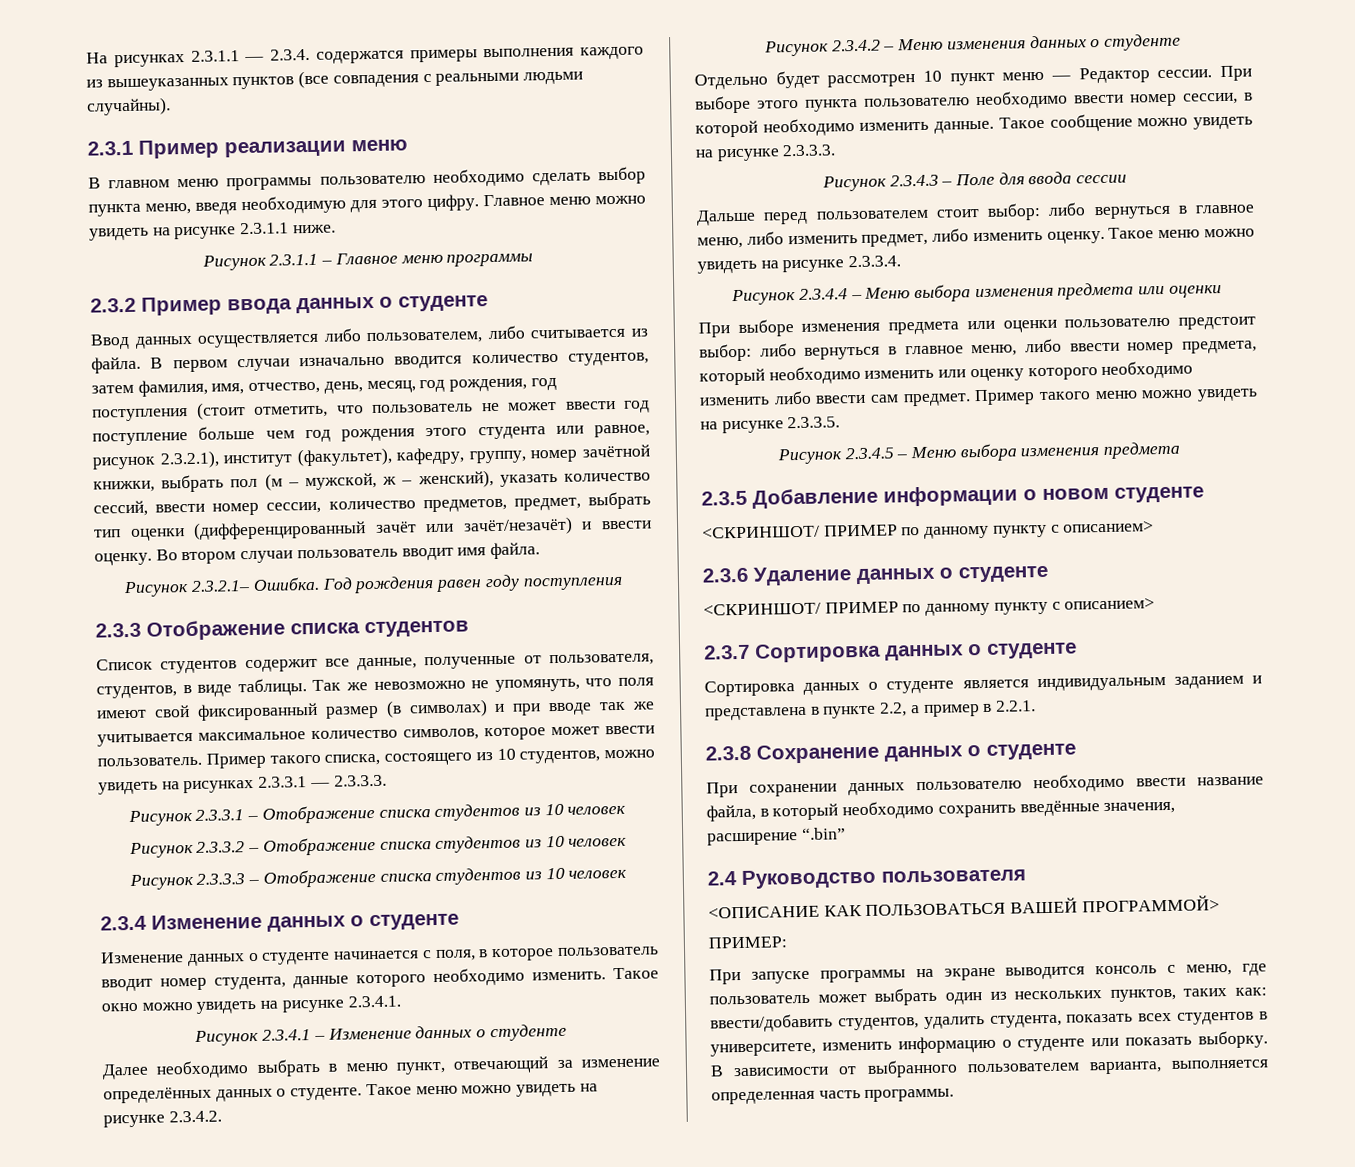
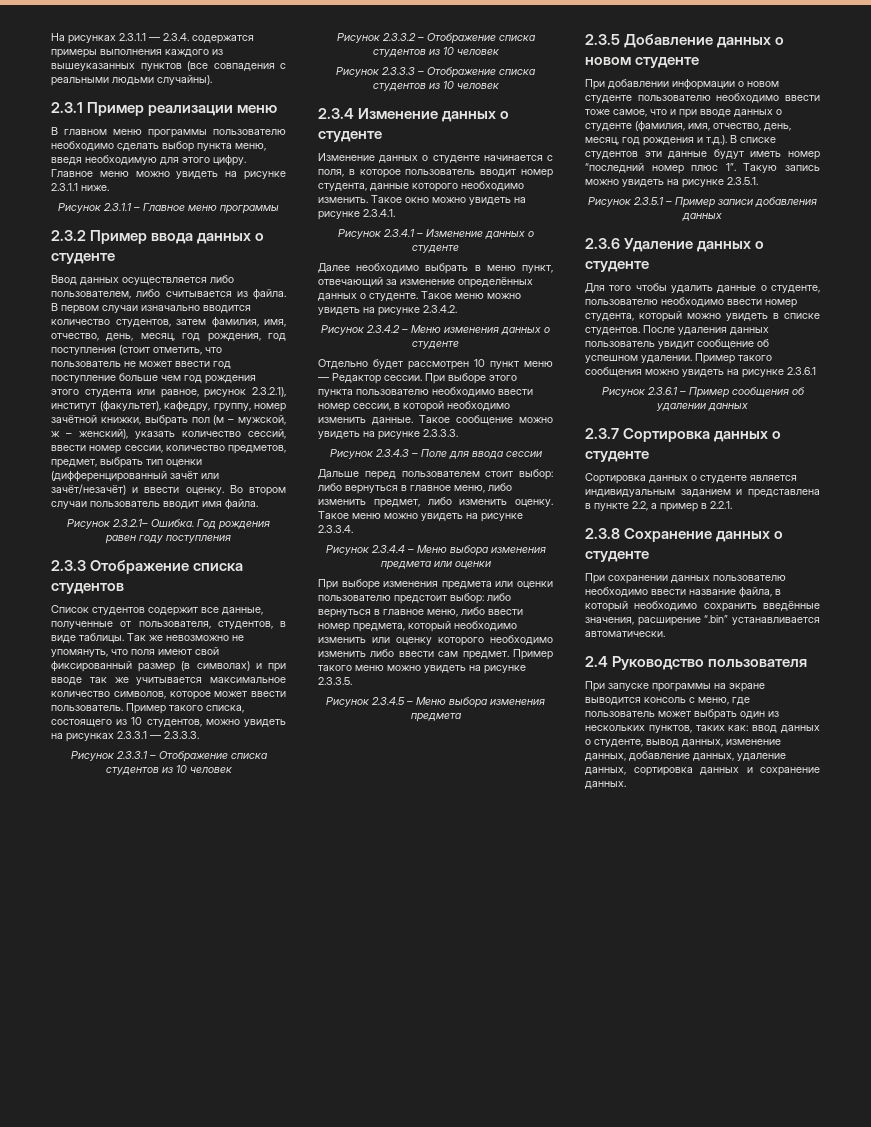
- 2.3.5 Добавление информации о новом студенте
- <СКРИНШОТ/ ПРИМЕР по данному пункту с описанием>
+ 2.3.5 Добавление данных о новом студенте
+ При добавлении информации о новом студенте пользователю необходимо ввести тоже самое, что и при вводе данных о студенте (фамилия, имя, отчество, день, месяц, год рождения и т.д.). В списке студентов эти данные будут иметь номер “последний номер плюс 1”. Такую запись можно увидеть на рисунке 2.3.5.1.
+ Рисунок 2.3.5.1 – Пример записи добавления данных
  2.3.6 Удаление данных о студенте
- <СКРИНШОТ/ ПРИМЕР по данному пункту с описанием>
+ Для того чтобы удалить данные о студенте, пользователю необходимо ввести номер студента, который можно увидеть в списке студентов. После удаления данных пользователь увидит сообщение об успешном удалении. Пример такого сообщения можно увидеть на рисунке 2.3.6.1
+ Рисунок 2.3.6.1 – Пример сообщения об удалении данных
- При сохранении данных пользователю необходимо ввести название файла, в который необходимо сохранить введённые значения, расширение “.bin”
+ При сохранении данных пользователю необходимо ввести название файла, в который необходимо сохранить введённые значения, расширение “.bin” устанавливается автоматически.
- <ОПИСАНИЕ КАК ПОЛЬЗОВАТЬСЯ ВАШЕЙ ПРОГРАММОЙ>
- ПРИМЕР:
- При запуске программы на экране выводится консоль с меню, где пользователь может выбрать один из нескольких пунктов, таких как: ввести/добавить студентов, удалить студента, показать всех студентов в университете, изменить информацию о студенте или показать выборку. В зависимости от выбранного пользователем варианта, выполняется определенная часть программы.
+ При запуске программы на экране выводится консоль с меню, где пользователь может выбрать один из нескольких пунктов, таких как: ввод данных о студенте, вывод данных, изменение данных, добавление данных, удаление данных, сортировка данных и сохранение данных.

